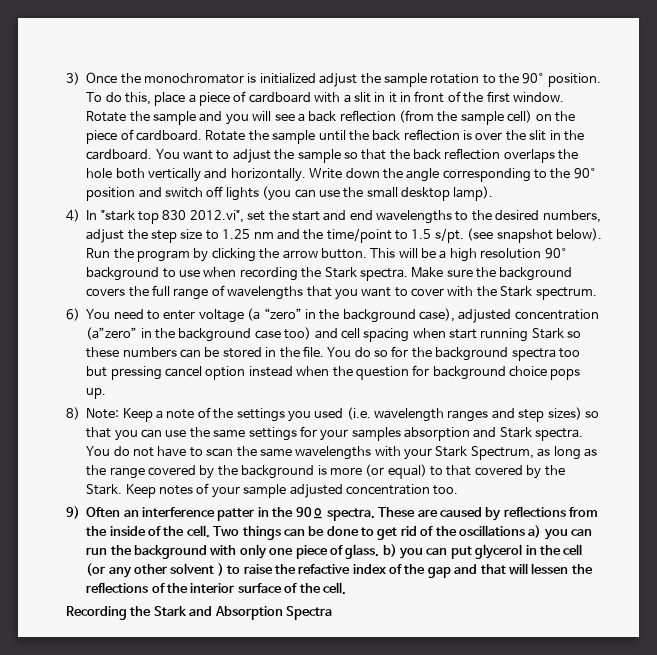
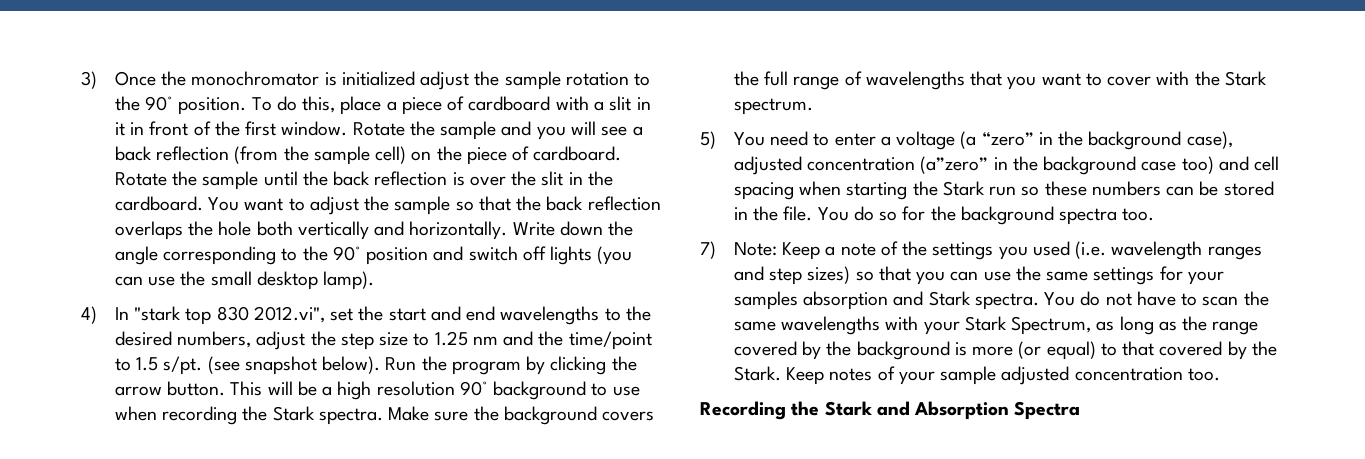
- 6) You need to enter voltage (a “zero” in the background case), adjusted concentration (a”zero” in the background case too) and cell spacing when start running Stark so these numbers can be stored in the file.
+ 5) You need to enter a voltage (a “zero” in the background case), adjusted concentration (a”zero” in the background case too) and cell spacing when starting the Stark run so these numbers can be stored in the file.
- You do so for the background spectra too but pressing cancel option instead when the question for background choice pops up.
- 8) Note: Keep a note of the settings you used (i.e. wavelength ranges and step sizes) so that you can use the same settings for your samples absorption and Stark spectra.
+ You do so for the background spectra too.
+ 7) Note: Keep a note of the settings you used (i.e. wavelength ranges and step sizes) so that you can use the same settings for your samples absorption and Stark spectra.
- 9) Often an interference patter in the 90º spectra. These are caused by reflections from the inside of the cell. Two things can be done to get rid of the oscillations a) you can run the background with only one piece of glass. b) you can put glycerol in the cell (or any other solvent ) to raise the refactive index of the gap and that will lessen the reflections of the interior surface of the cell.

